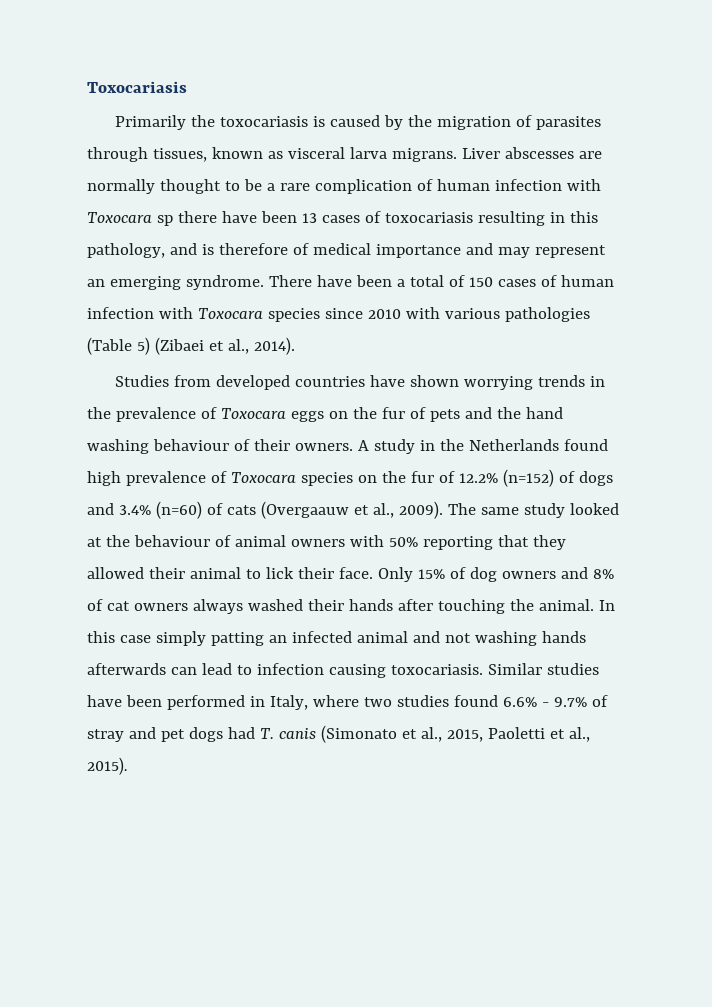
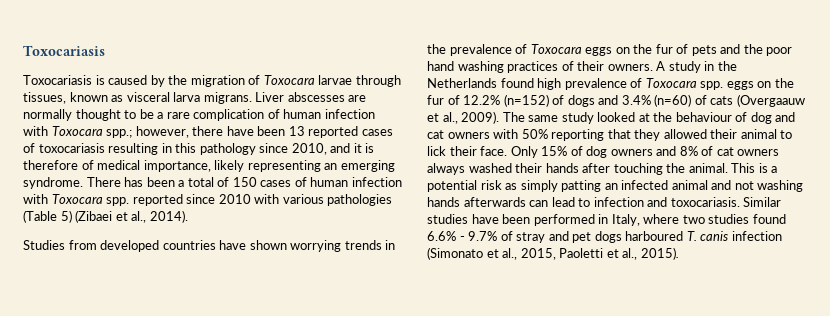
- Primarily the toxocariasis is caused by the migration of parasites through tissues, known as visceral larva migrans.
+ Toxocariasis is caused by the migration of Toxocara larvae through tissues, known as visceral larva migrans.
- Liver abscesses are normally thought to be a rare complication of human infection with Toxocara sp there have been 13 cases of toxocariasis resulting in this pathology, and is therefore of medical importance and may represent an emerging syndrome.
+ Liver abscesses are normally thought to be a rare complication of human infection with Toxocara spp.; however, there have been 13 reported cases of toxocariasis resulting in this pathology since 2010, and it is therefore of medical importance, likely representing an emerging syndrome.
- There have been a total of 150 cases of human infection with Toxocara species since 2010 with various pathologies (Table 5) (Zibaei et al., 2014).
+ There has been a total of 150 cases of human infection with Toxocara spp. reported since 2010 with various pathologies (Table 5) (Zibaei et al., 2014).
- Studies from developed countries have shown worrying trends in the prevalence of Toxocara eggs on the fur of pets and the hand washing behaviour of their owners.
+ Studies from developed countries have shown worrying trends in the prevalence of Toxocara eggs on the fur of pets and the poor hand washing practices of their owners.
- A study in the Netherlands found high prevalence of Toxocara species on the fur of 12.2% (n=152) of dogs and 3.4% (n=60) of cats (Overgaauw et al., 2009).
+ A study in the Netherlands found high prevalence of Toxocara spp. eggs on the fur of 12.2% (n=152) of dogs and 3.4% (n=60) of cats (Overgaauw et al., 2009).
- The same study looked at the behaviour of animal owners with 50% reporting that they allowed their animal to lick their face.
+ The same study looked at the behaviour of dog and cat owners with 50% reporting that they allowed their animal to lick their face.
- In this case simply patting an infected animal and not washing hands afterwards can lead to infection causing toxocariasis.
+ This is a potential risk as simply patting an infected animal and not washing hands afterwards can lead to infection and toxocariasis.
- Similar studies have been performed in Italy, where two studies found 6.6% - 9.7% of stray and pet dogs had T. canis (Simonato et al., 2015, Paoletti et al., 2015).
+ Similar studies have been performed in Italy, where two studies found 6.6% - 9.7% of stray and pet dogs harboured T. canis infection (Simonato et al., 2015, Paoletti et al., 2015).

